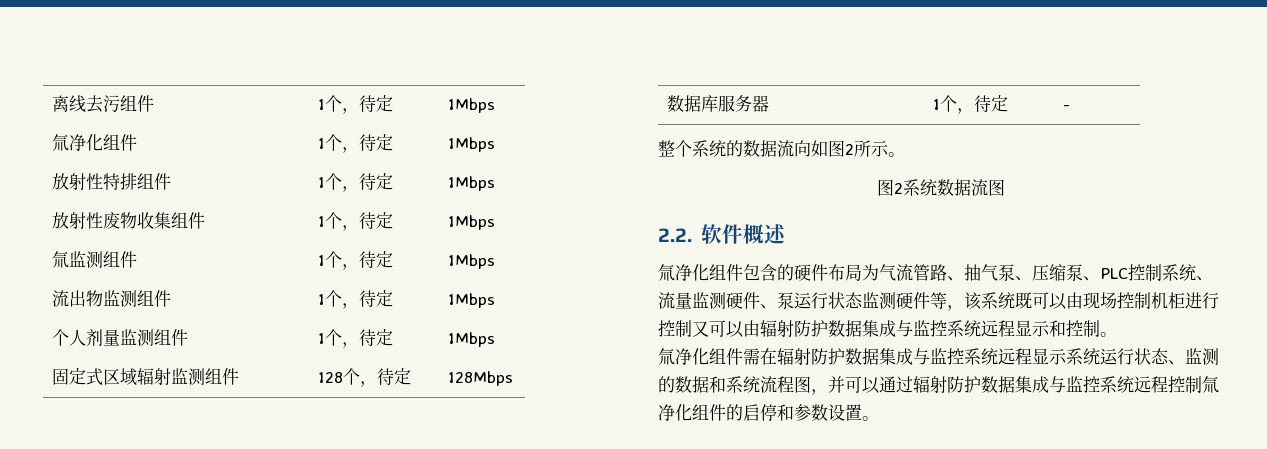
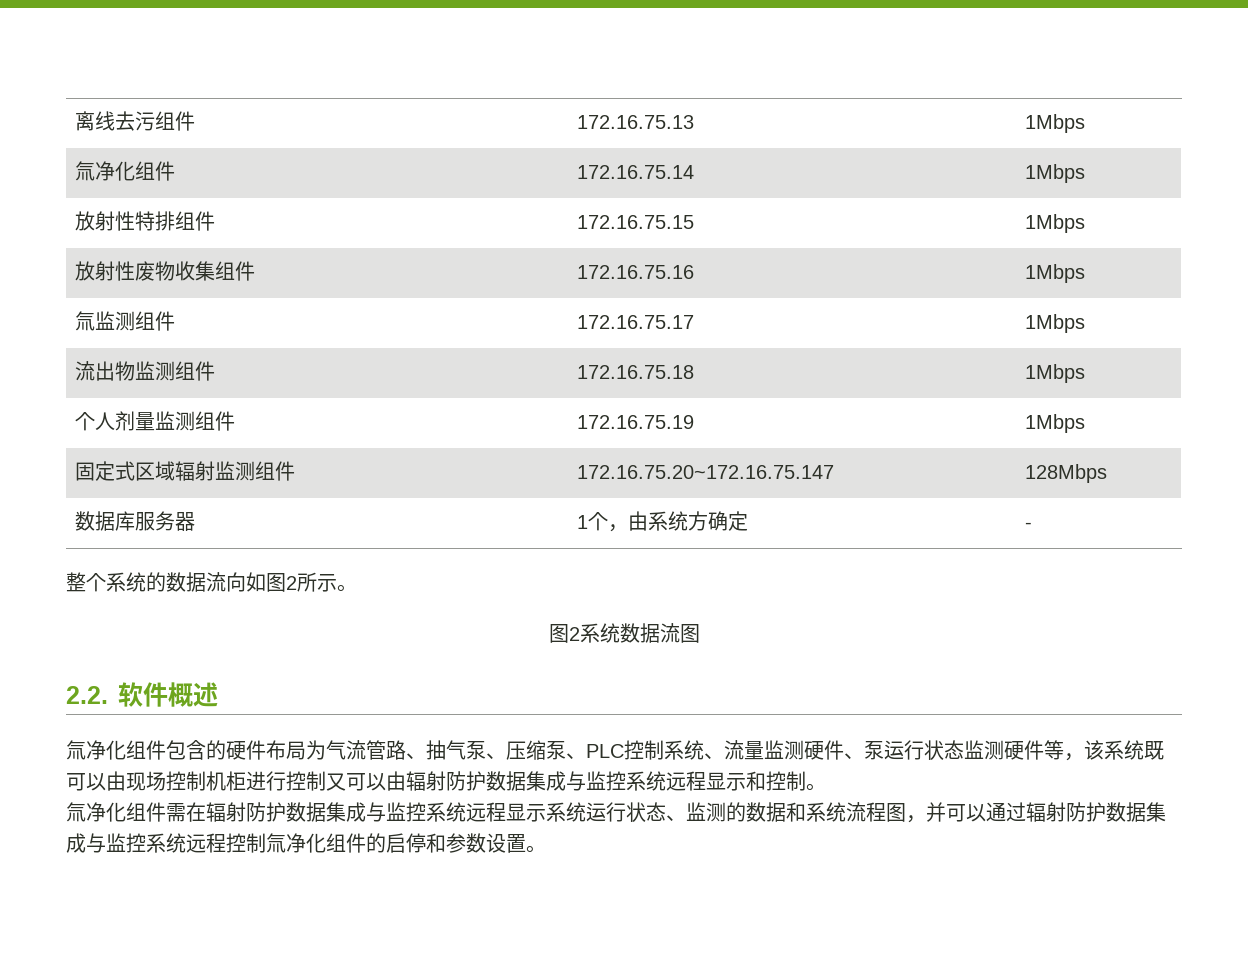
- 离线去污组件 | 1个，待定 | 1Mbps
+ 离线去污组件 | 172.16.75.13 | 1Mbps
- 氚净化组件 | 1个，待定 | 1Mbps
+ 氚净化组件 | 172.16.75.14 | 1Mbps
- 放射性特排组件 | 1个，待定 | 1Mbps
+ 放射性特排组件 | 172.16.75.15 | 1Mbps
- 放射性废物收集组件 | 1个，待定 | 1Mbps
+ 放射性废物收集组件 | 172.16.75.16 | 1Mbps
- 氚监测组件 | 1个，待定 | 1Mbps
+ 氚监测组件 | 172.16.75.17 | 1Mbps
- 流出物监测组件 | 1个，待定 | 1Mbps
+ 流出物监测组件 | 172.16.75.18 | 1Mbps
- 个人剂量监测组件 | 1个，待定 | 1Mbps
+ 个人剂量监测组件 | 172.16.75.19 | 1Mbps
- 固定式区域辐射监测组件 | 128个，待定 | 128Mbps
+ 固定式区域辐射监测组件 | 172.16.75.20~172.16.75.147 | 128Mbps
- 数据库服务器 | 1个，待定 | -
+ 数据库服务器 | 1个，由系统方确定 | -

